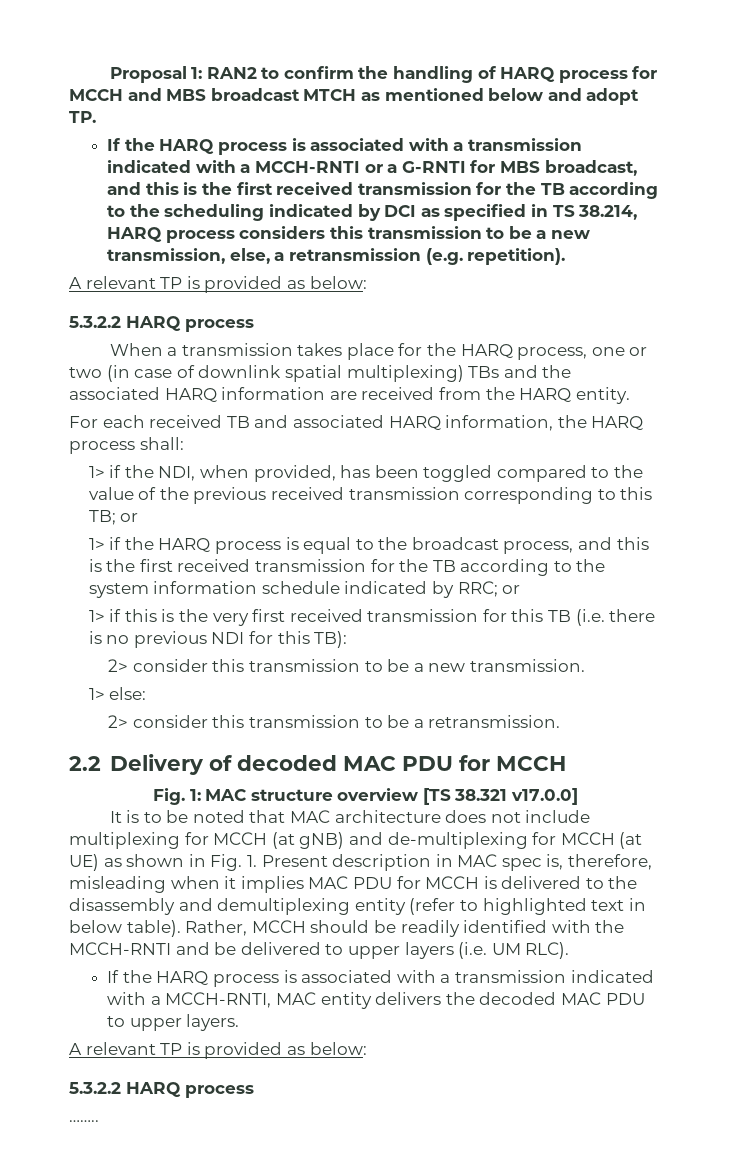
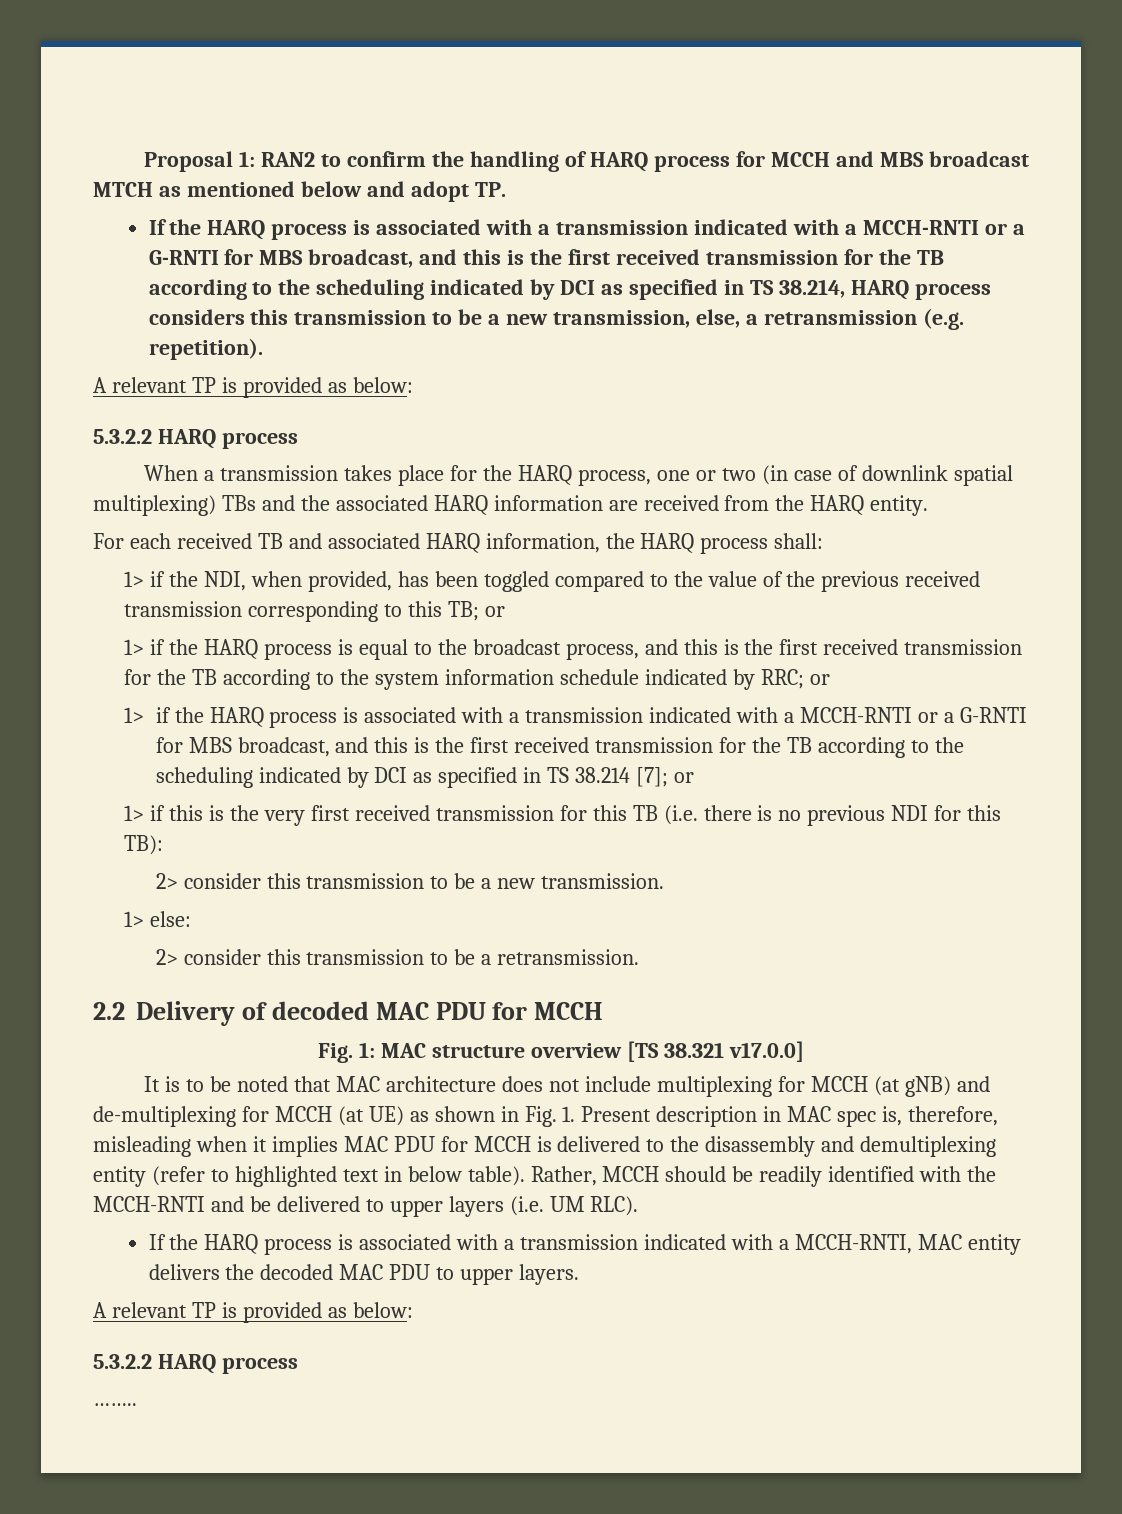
+ 1> if the HARQ process is associated with a transmission indicated with a MCCH-RNTI or a G-RNTI for MBS broadcast, and this is the first received transmission for the TB according to the scheduling indicated by DCI as specified in TS 38.214 [7]; or

